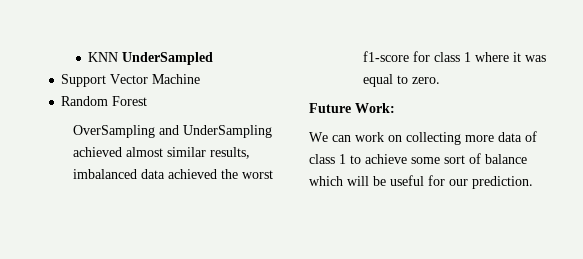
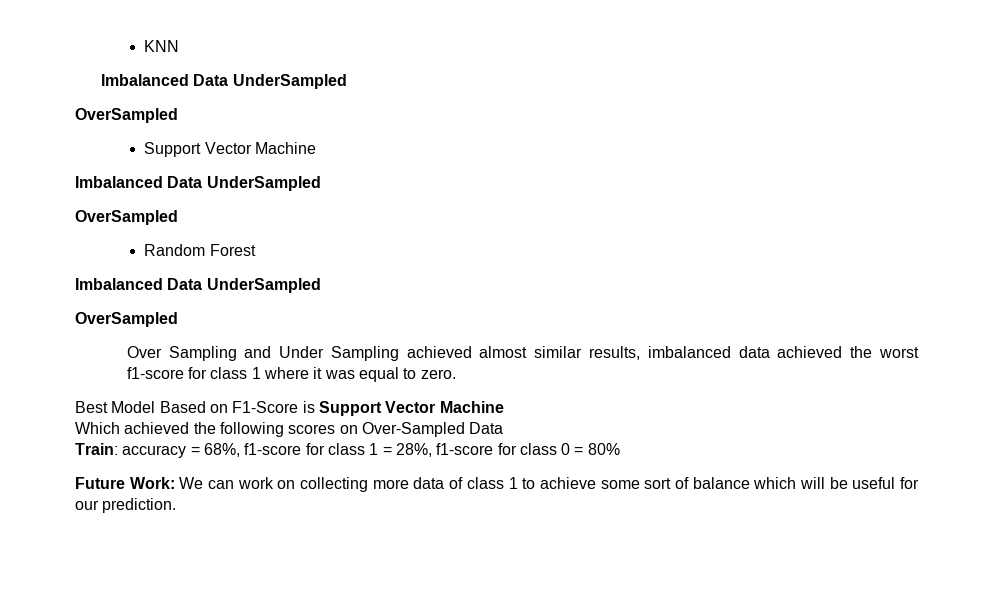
- KNN UnderSampled
+ KNN
+ Imbalanced Data UnderSampled
+ OverSampled
  Support Vector Machine
+ Imbalanced Data UnderSampled
+ OverSampled
  Random Forest
- OverSampling and UnderSampling achieved almost similar results, imbalanced data achieved the worst f1-score for class 1 where it was equal to zero.
+ Imbalanced Data UnderSampled
+ OverSampled
+ Over Sampling and Under Sampling achieved almost similar results, imbalanced data achieved the worst f1-score for class 1 where it was equal to zero.
+ Best Model Based on F1-Score is Support Vector Machine
+ Which achieved the following scores on Over-Sampled Data
+ Train: accuracy = 68%, f1-score for class 1 = 28%, f1-score for class 0 = 80%
- Future Work:
- We can work on collecting more data of class 1 to achieve some sort of balance which will be useful for our prediction.
+ Future Work: We can work on collecting more data of class 1 to achieve some sort of balance which will be useful for our prediction.

